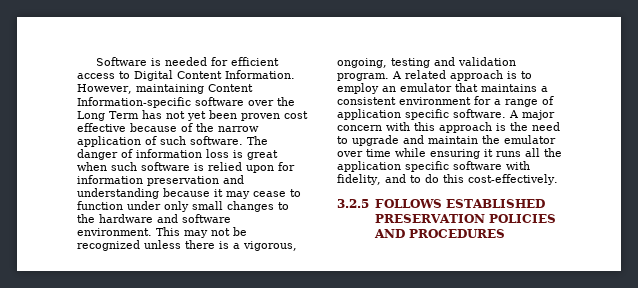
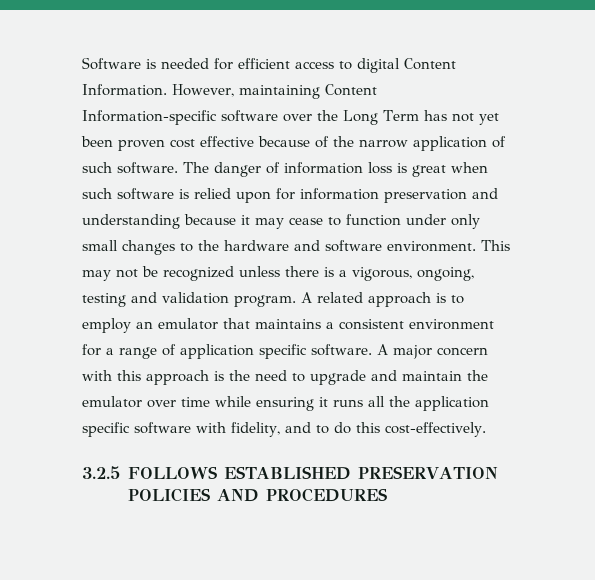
- Software is needed for efficient access to Digital Content Information.
+ Software is needed for efficient access to digital Content Information.

